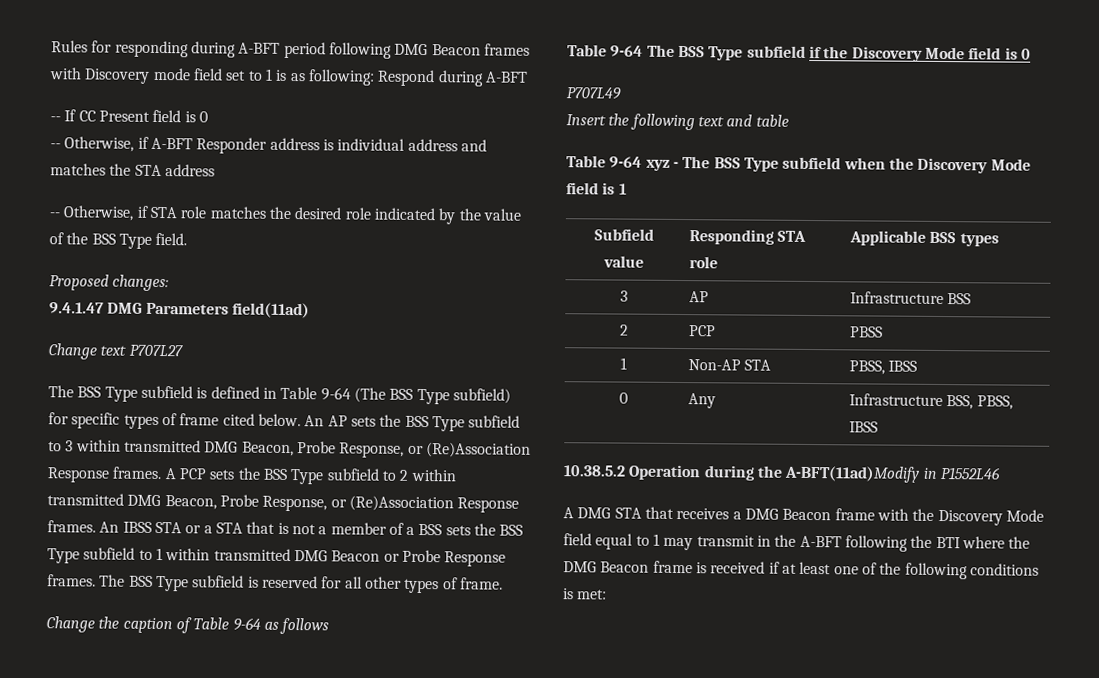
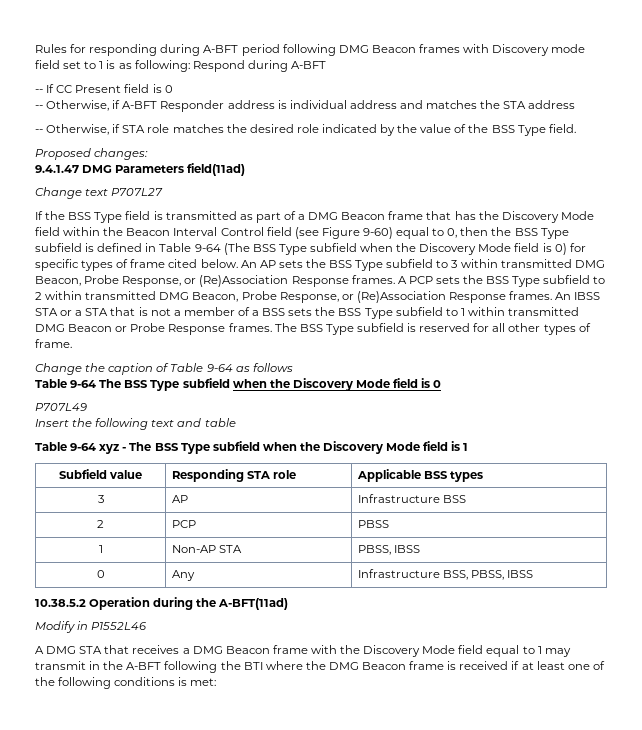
- The BSS Type subfield is defined in Table 9-64 (The BSS Type subfield) for specific types of frame cited below.
+ If the BSS Type field is transmitted as part of a DMG Beacon frame that has the Discovery Mode field within the Beacon Interval Control field (see Figure 9-60) equal to 0, then the BSS Type subfield is defined in Table 9-64 (The BSS Type subfield when the Discovery Mode field is 0) for specific types of frame cited below.
- Table 9-64 The BSS Type subfield if the Discovery Mode field is 0
+ Table 9-64 The BSS Type subfield when the Discovery Mode field is 0
- 10.38.5.2 Operation during the A-BFT(11ad)Modify in P1552L46
+ 10.38.5.2 Operation during the A-BFT(11ad)
+ Modify in P1552L46

